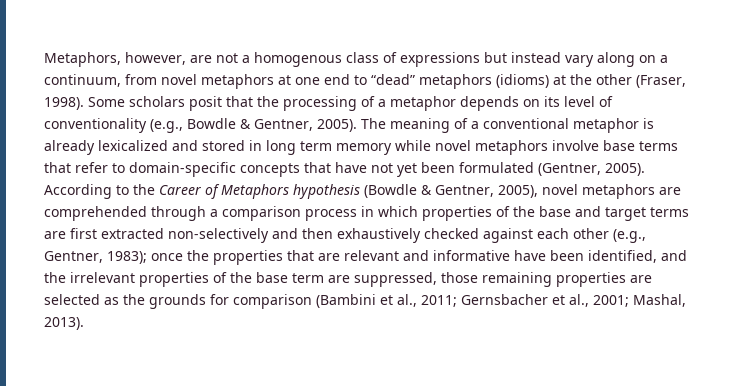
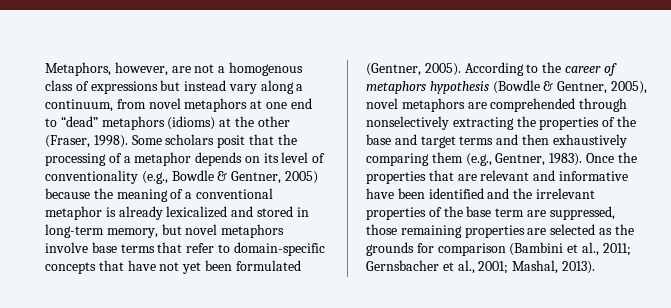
- Metaphors, however, are not a homogenous class of expressions but instead vary along on a continuum, from novel metaphors at one end to “dead” metaphors (idioms) at the other (Fraser, 1998).
+ Metaphors, however, are not a homogenous class of expressions but instead vary along a continuum, from novel metaphors at one end to “dead” metaphors (idioms) at the other (Fraser, 1998).
- Some scholars posit that the processing of a metaphor depends on its level of conventionality (e.g., Bowdle & Gentner, 2005). The meaning of a conventional metaphor is already lexicalized and stored in long term memory while novel metaphors involve base terms that refer to domain-specific concepts that have not yet been formulated (Gentner, 2005).
+ Some scholars posit that the processing of a metaphor depends on its level of conventionality (e.g., Bowdle & Gentner, 2005) because the meaning of a conventional metaphor is already lexicalized and stored in long-term memory, but novel metaphors involve base terms that refer to domain-specific concepts that have not yet been formulated (Gentner, 2005).
- According to the Career of Metaphors hypothesis (Bowdle & Gentner, 2005), novel metaphors are comprehended through a comparison process in which properties of the base and target terms are first extracted non-selectively and then exhaustively checked against each other (e.g., Gentner, 1983); once the properties that are relevant and informative have been identified, and the irrelevant properties of the base term are suppressed, those remaining properties are selected as the grounds for comparison (Bambini et al., 2011; Gernsbacher et al., 2001; Mashal, 2013).
+ According to the career of metaphors hypothesis (Bowdle & Gentner, 2005), novel metaphors are comprehended through nonselectively extracting the properties of the base and target terms and then exhaustively comparing them (e.g., Gentner, 1983). Once the properties that are relevant and informative have been identified and the irrelevant properties of the base term are suppressed, those remaining properties are selected as the grounds for comparison (Bambini et al., 2011; Gernsbacher et al., 2001; Mashal, 2013).

